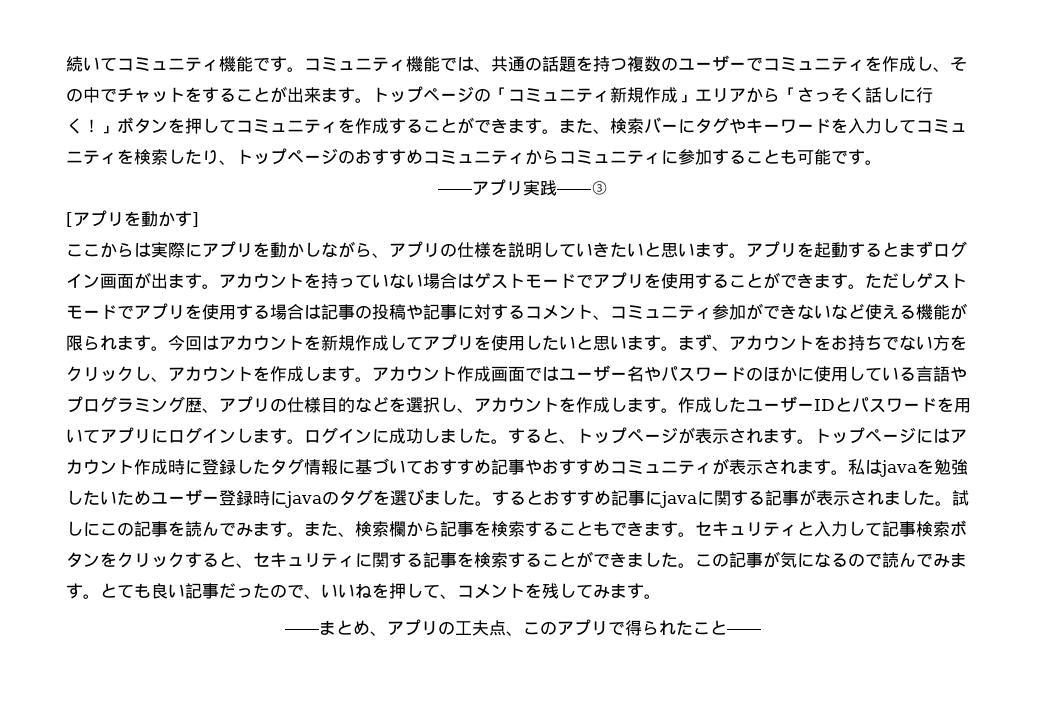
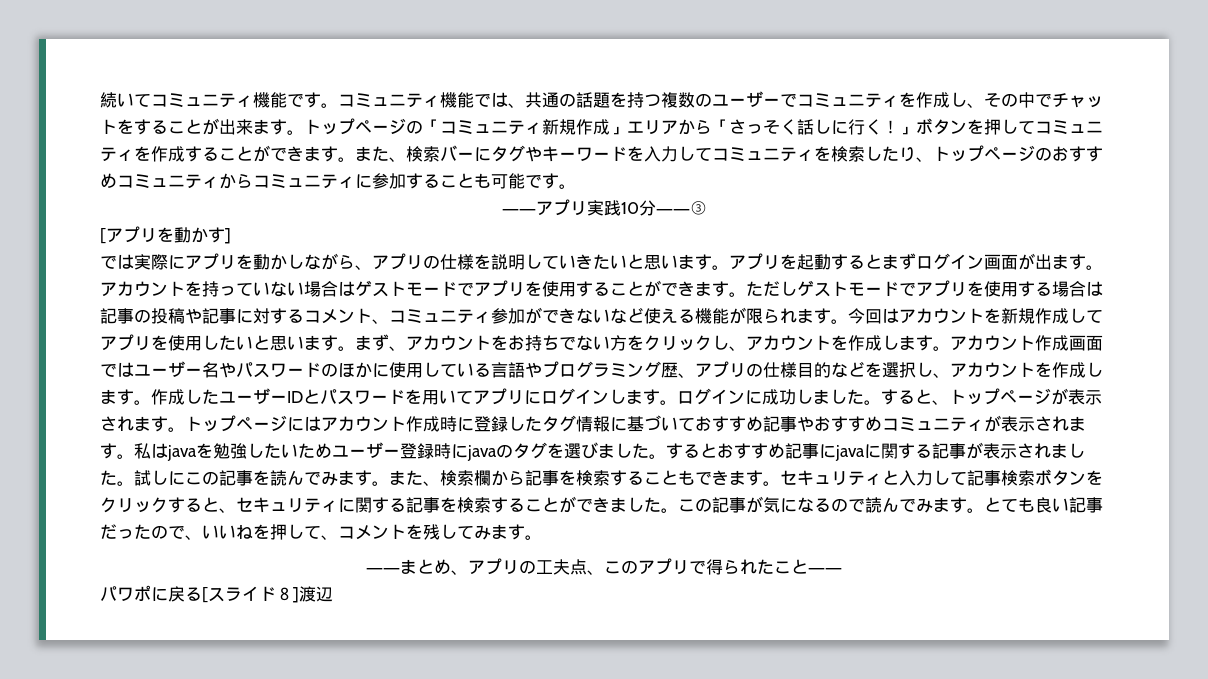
- ――アプリ実践――③
+ ――アプリ実践10分――③
- ここからは実際にアプリを動かしながら、アプリの仕様を説明していきたいと思います。
+ では実際にアプリを動かしながら、アプリの仕様を説明していきたいと思います。
+ パワポに戻る[スライド８]渡辺

